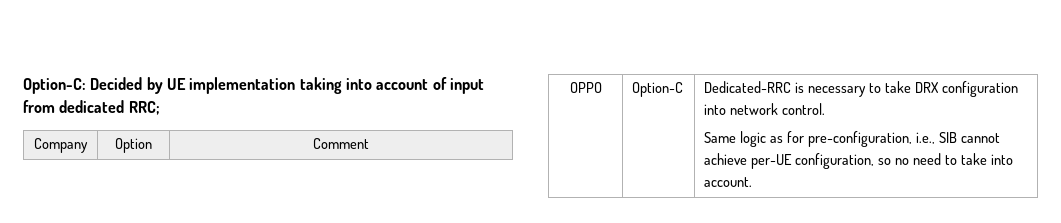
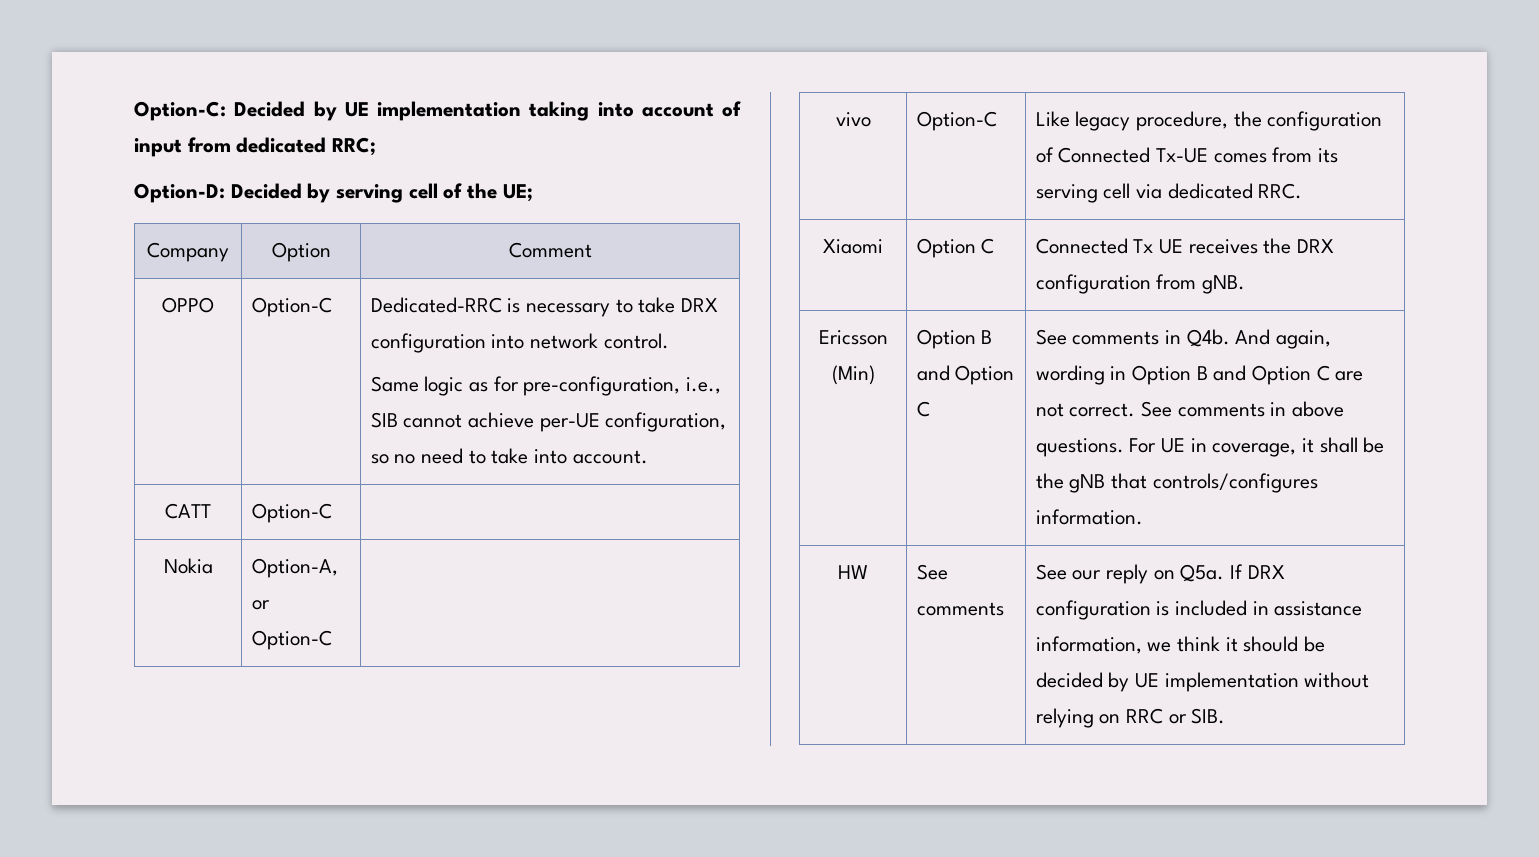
+ Option-D: Decided by serving cell of the UE;
+ CATT | Option-C |
+ Nokia | Option-A, or Option-C |
+ vivo | Option-C | Like legacy procedure, the configuration of Connected Tx-UE comes from its serving cell via dedicated RRC.
+ Xiaomi | Option C | Connected Tx UE receives the DRX configuration from gNB.
+ Ericsson (Min) | Option B and Option C | See comments in Q4b. And again, wording in Option B and Option C are not correct. See comments in above questions. For UE in coverage, it shall be the gNB that controls/configures information.
+ HW | See comments | See our reply on Q5a. If DRX configuration is included in assistance information, we think it should be decided by UE implementation without relying on RRC or SIB.

